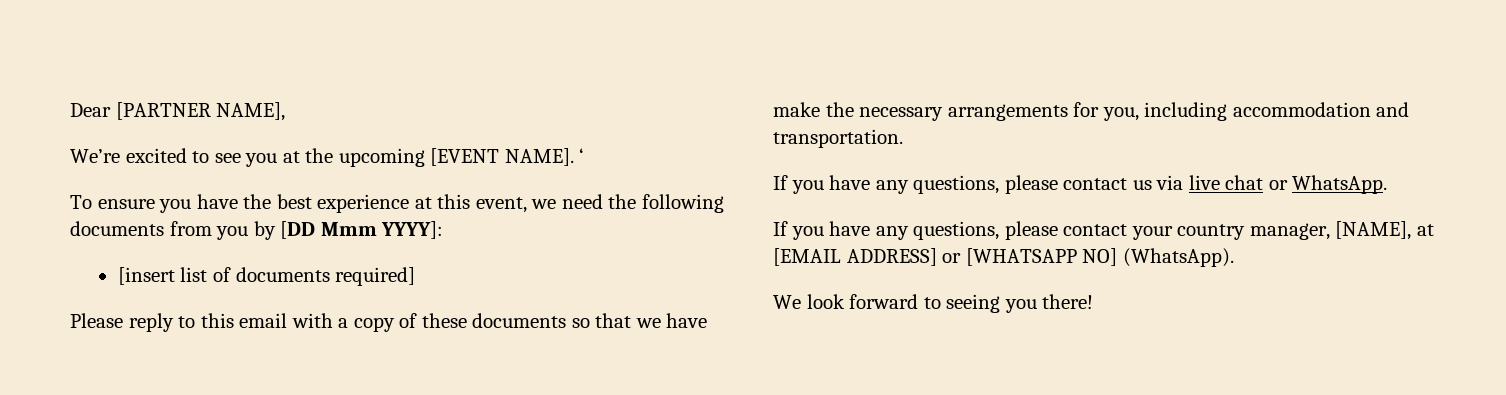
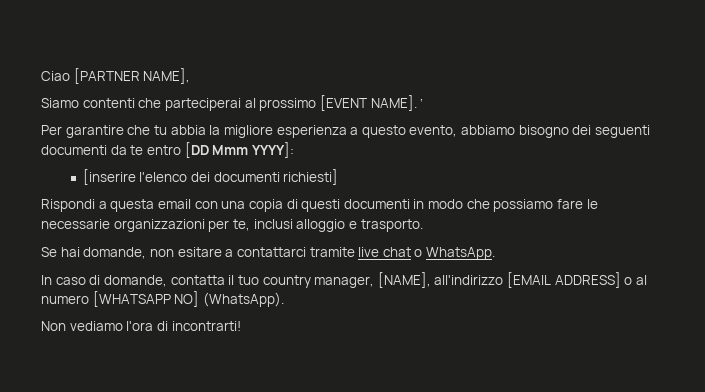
- Dear [PARTNER NAME],
+ Ciao [PARTNER NAME],
- We’re excited to see you at the upcoming [EVENT NAME]. ‘
- To ensure you have the best experience at this event, we need the following documents from you by [DD Mmm YYYY]:
- [insert list of documents required]
- Please reply to this email with a copy of these documents so that we have make the necessary arrangements for you, including accommodation and transportation.
- If you have any questions, please contact us via live chat or WhatsApp.
+ Siamo contenti che parteciperai al prossimo [EVENT NAME]. ‘
+ Per garantire che tu abbia la migliore esperienza a questo evento, abbiamo bisogno dei seguenti documenti da te entro [DD Mmm YYYY]:
+ [inserire l'elenco dei documenti richiesti]
+ Rispondi a questa email con una copia di questi documenti in modo che possiamo fare le necessarie organizzazioni per te, inclusi alloggio e trasporto.
+ Se hai domande, non esitare a contattarci tramite live chat o WhatsApp.
- If you have any questions, please contact your country manager, [NAME], at [EMAIL ADDRESS] or [WHATSAPP NO] (WhatsApp).
+ In caso di domande, contatta il tuo country manager, [NAME], all'indirizzo [EMAIL ADDRESS] o al numero [WHATSAPP NO] (WhatsApp).
- We look forward to seeing you there!
+ Non vediamo l'ora di incontrarti!

